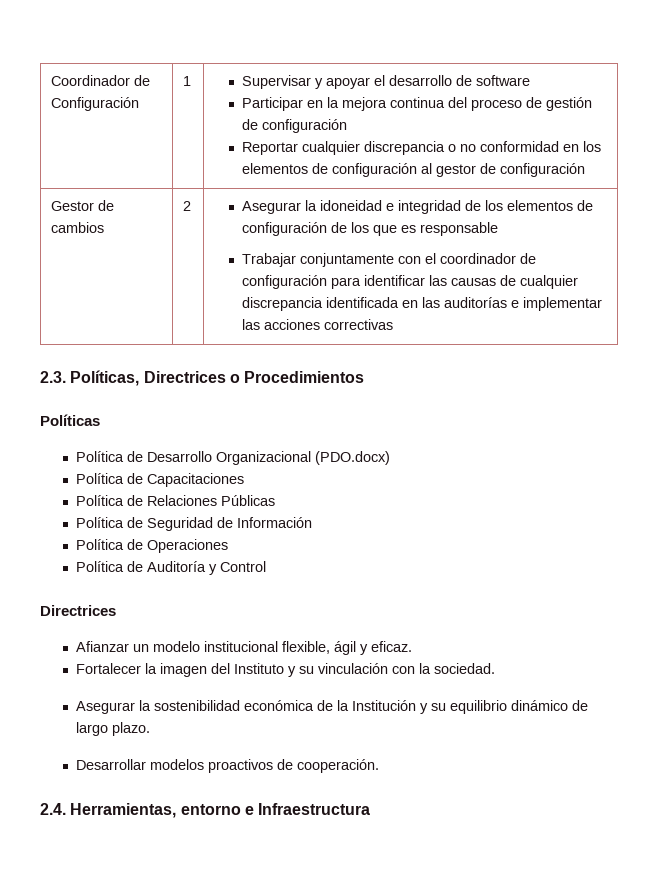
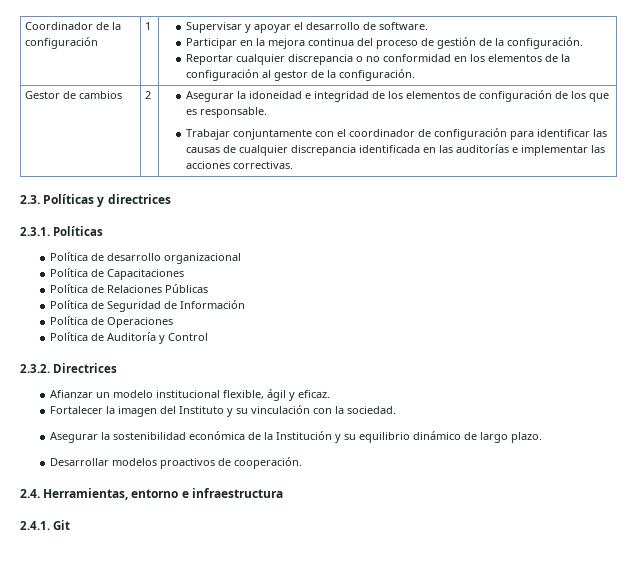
- Coordinador de Configuración
+ Coordinador de la configuración
- Supervisar y apoyar el desarrollo de software
+ Supervisar y apoyar el desarrollo de software.
- Participar en la mejora continua del proceso de gestión de configuración
+ Participar en la mejora continua del proceso de gestión de la configuración.
- Reportar cualquier discrepancia o no conformidad en los elementos de configuración al gestor de configuración
+ Reportar cualquier discrepancia o no conformidad en los elementos de la configuración al gestor de la configuración.
- Asegurar la idoneidad e integridad de los elementos de configuración de los que es responsable
+ Asegurar la idoneidad e integridad de los elementos de configuración de los que es responsable.
- Trabajar conjuntamente con el coordinador de configuración para identificar las causas de cualquier discrepancia identificada en las auditorías e implementar las acciones correctivas
+ Trabajar conjuntamente con el coordinador de configuración para identificar las causas de cualquier discrepancia identificada en las auditorías e implementar las acciones correctivas.
- 2.3. Políticas, Directrices o Procedimientos
- Políticas
+ 2.3. Políticas y directrices
+ 2.3.1. Políticas
- Política de Desarrollo Organizacional (PDO.docx)
+ Política de desarrollo organizacional
  Política de Auditoría y Control
- Directrices
+ 2.3.2. Directrices
- 2.4. Herramientas, entorno e Infraestructura
+ 2.4. Herramientas, entorno e infraestructura
+ 2.4.1. Git

